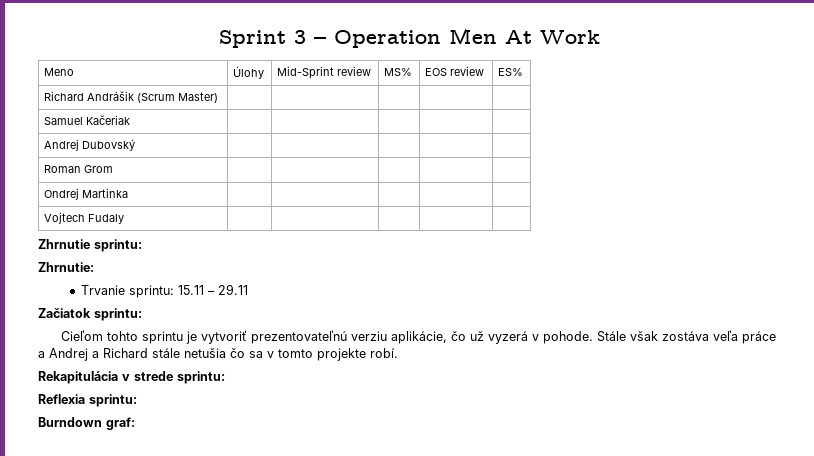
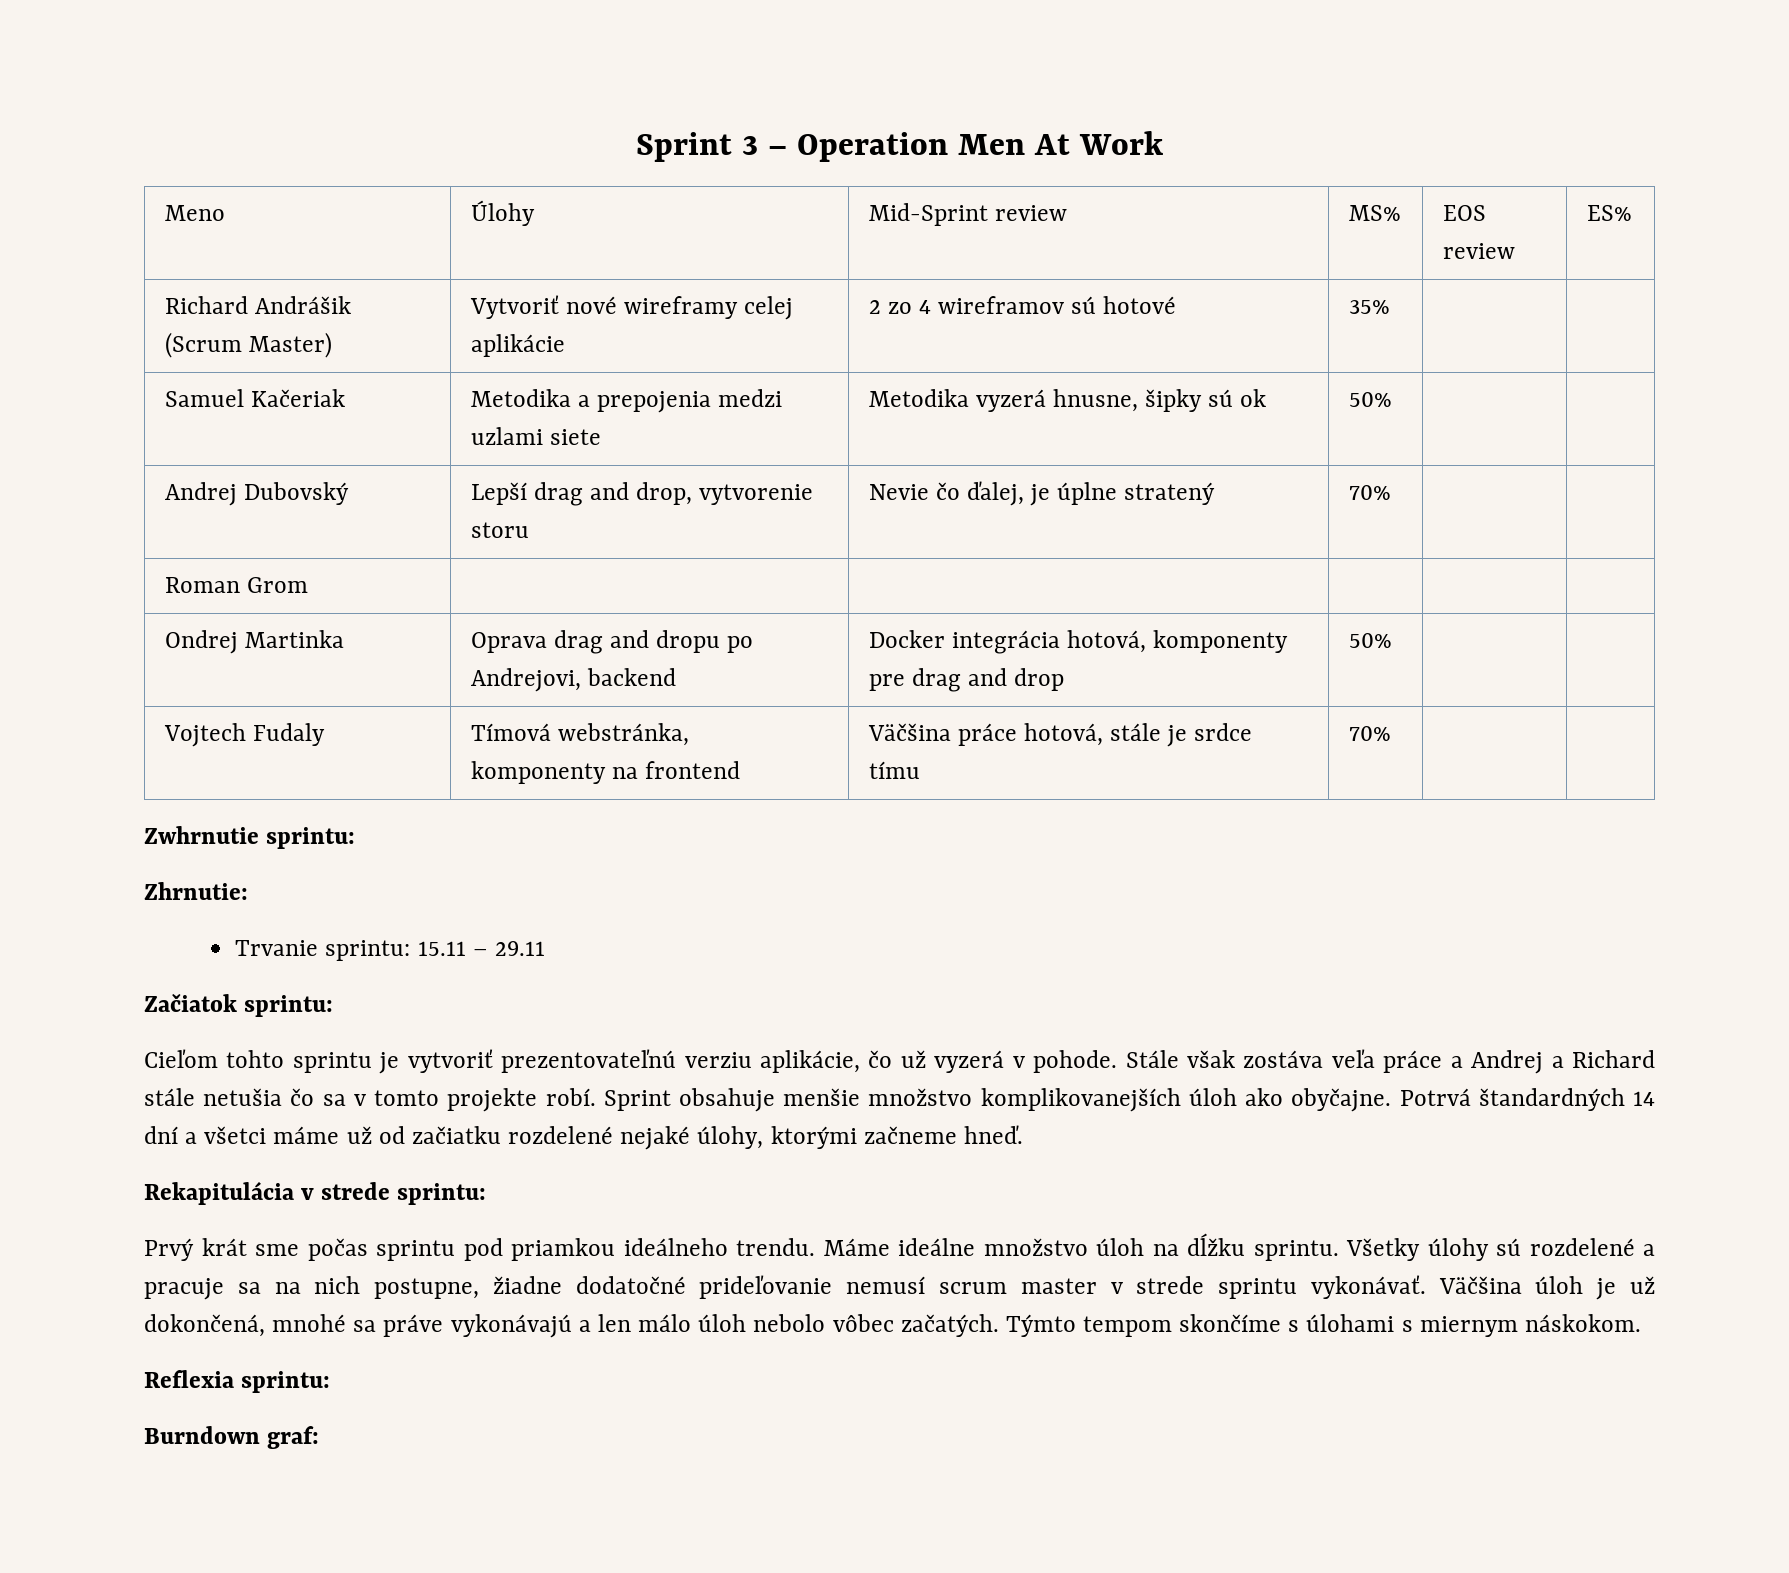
- Richard Andrášik (Scrum Master) | | | | |
- Samuel Kačeriak | | | | |
- Andrej Dubovský | | | | |
+ Richard Andrášik (Scrum Master) | Vytvoriť nové wireframy celej aplikácie | 2 zo 4 wireframov sú hotové | 35% | |
+ Samuel Kačeriak | Metodika a prepojenia medzi uzlami siete | Metodika vyzerá hnusne, šipky sú ok | 50% | |
+ Andrej Dubovský | Lepší drag and drop, vytvorenie storu | Nevie čo ďalej, je úplne stratený | 70% | |
  Roman Grom | | | | |
- Ondrej Martinka | | | | |
- Vojtech Fudaly | | | | |
- Zhrnutie sprintu:
+ Ondrej Martinka | Oprava drag and dropu po Andrejovi, backend | Docker integrácia hotová, komponenty pre drag and drop | 50% | |
+ Vojtech Fudaly | Tímová webstránka, komponenty na frontend | Väčšina práce hotová, stále je srdce tímu | 70% | |
+ Zwhrnutie sprintu:
- Stále však zostáva veľa práce a Andrej a Richard stále netušia čo sa v tomto projekte robí.
+ Stále však zostáva veľa práce a Andrej a Richard stále netušia čo sa v tomto projekte robí. Sprint obsahuje menšie množstvo komplikovanejších úloh ako obyčajne. Potrvá štandardných 14 dní a všetci máme už od začiatku rozdelené nejaké úlohy, ktorými začneme hneď.
  Rekapitulácia v strede sprintu:
+ Prvý krát sme počas sprintu pod priamkou ideálneho trendu. Máme ideálne množstvo úloh na dĺžku sprintu. Všetky úlohy sú rozdelené a pracuje sa na nich postupne, žiadne dodatočné prideľovanie nemusí scrum master v strede sprintu vykonávať. Väčšina úloh je už dokončená, mnohé sa práve vykonávajú a len málo úloh nebolo vôbec začatých. Týmto tempom skončíme s úlohami s miernym náskokom.

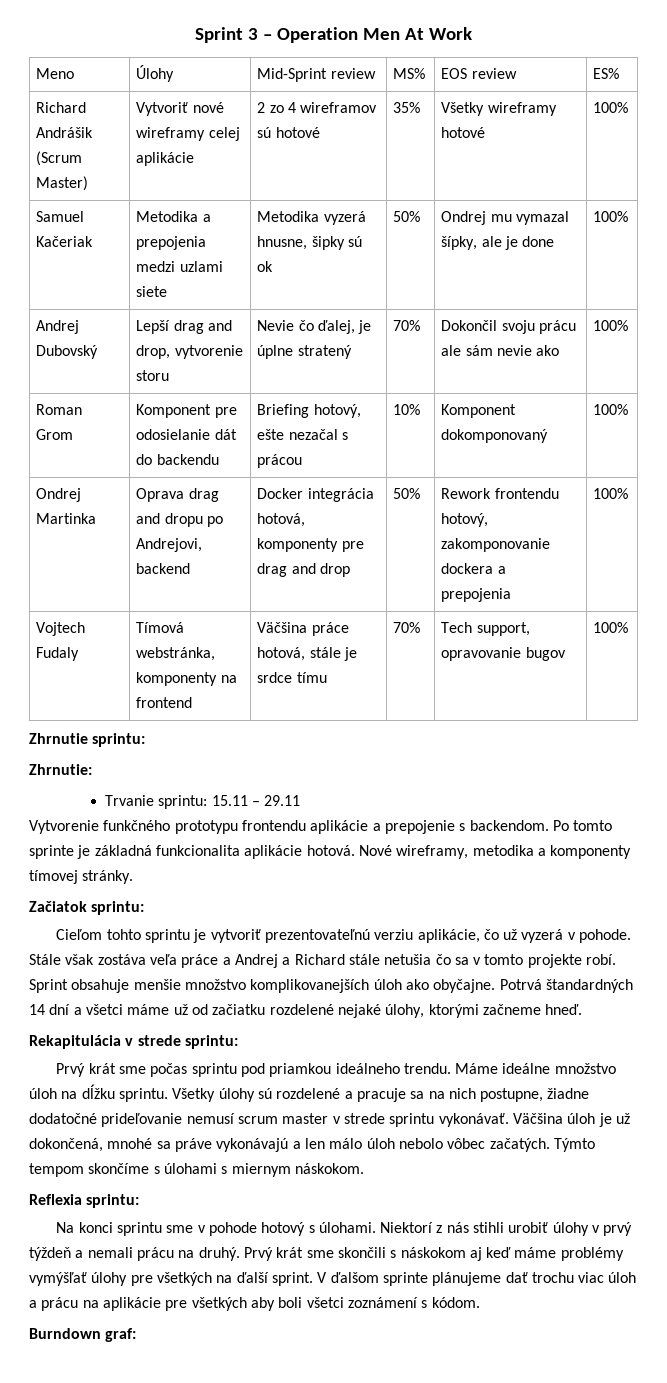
- Richard Andrášik (Scrum Master) | Vytvoriť nové wireframy celej aplikácie | 2 zo 4 wireframov sú hotové | 35% | |
+ Richard Andrášik (Scrum Master) | Vytvoriť nové wireframy celej aplikácie | 2 zo 4 wireframov sú hotové | 35% | Všetky wireframy hotové | 100%
- Samuel Kačeriak | Metodika a prepojenia medzi uzlami siete | Metodika vyzerá hnusne, šipky sú ok | 50% | |
+ Samuel Kačeriak | Metodika a prepojenia medzi uzlami siete | Metodika vyzerá hnusne, šipky sú ok | 50% | Ondrej mu vymazal šípky, ale je done | 100%
- Andrej Dubovský | Lepší drag and drop, vytvorenie storu | Nevie čo ďalej, je úplne stratený | 70% | |
- Roman Grom | | | | |
+ Andrej Dubovský | Lepší drag and drop, vytvorenie storu | Nevie čo ďalej, je úplne stratený | 70% | Dokončil svoju prácu ale sám nevie ako | 100%
+ Roman Grom | Komponent pre odosielanie dát do backendu | Briefing hotový, ešte nezačal s prácou | 10% | Komponent dokomponovaný | 100%
- Ondrej Martinka | Oprava drag and dropu po Andrejovi, backend | Docker integrácia hotová, komponenty pre drag and drop | 50% | |
+ Ondrej Martinka | Oprava drag and dropu po Andrejovi, backend | Docker integrácia hotová, komponenty pre drag and drop | 50% | Rework frontendu hotový, zakomponovanie dockera a prepojenia | 100%
- Vojtech Fudaly | Tímová webstránka, komponenty na frontend | Väčšina práce hotová, stále je srdce tímu | 70% | |
- Zwhrnutie sprintu:
+ Vojtech Fudaly | Tímová webstránka, komponenty na frontend | Väčšina práce hotová, stále je srdce tímu | 70% | Tech support, opravovanie bugov | 100%
+ Zhrnutie sprintu:
+ Vytvorenie funkčného prototypu frontendu aplikácie a prepojenie s backendom. Po tomto sprinte je základná funkcionalita aplikácie hotová. Nové wireframy, metodika a komponenty tímovej stránky.
+ Na konci sprintu sme v pohode hotový s úlohami. Niektorí z nás stihli urobiť úlohy v prvý týždeň a nemali prácu na druhý. Prvý krát sme skončili s náskokom aj keď máme problémy vymýšľať úlohy pre všetkých na ďalší sprint. V ďalšom sprinte plánujeme dať trochu viac úloh a prácu na aplikácie pre všetkých aby boli všetci zoznámení s kódom.

